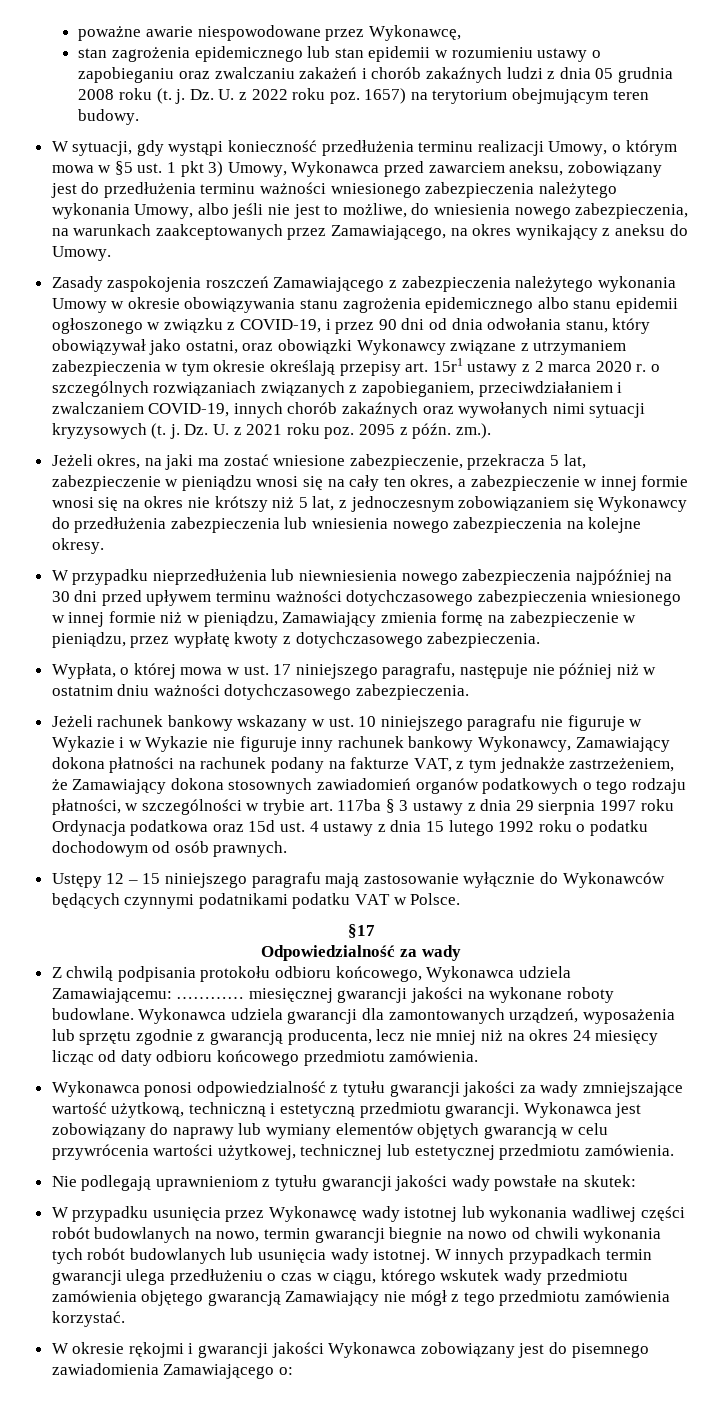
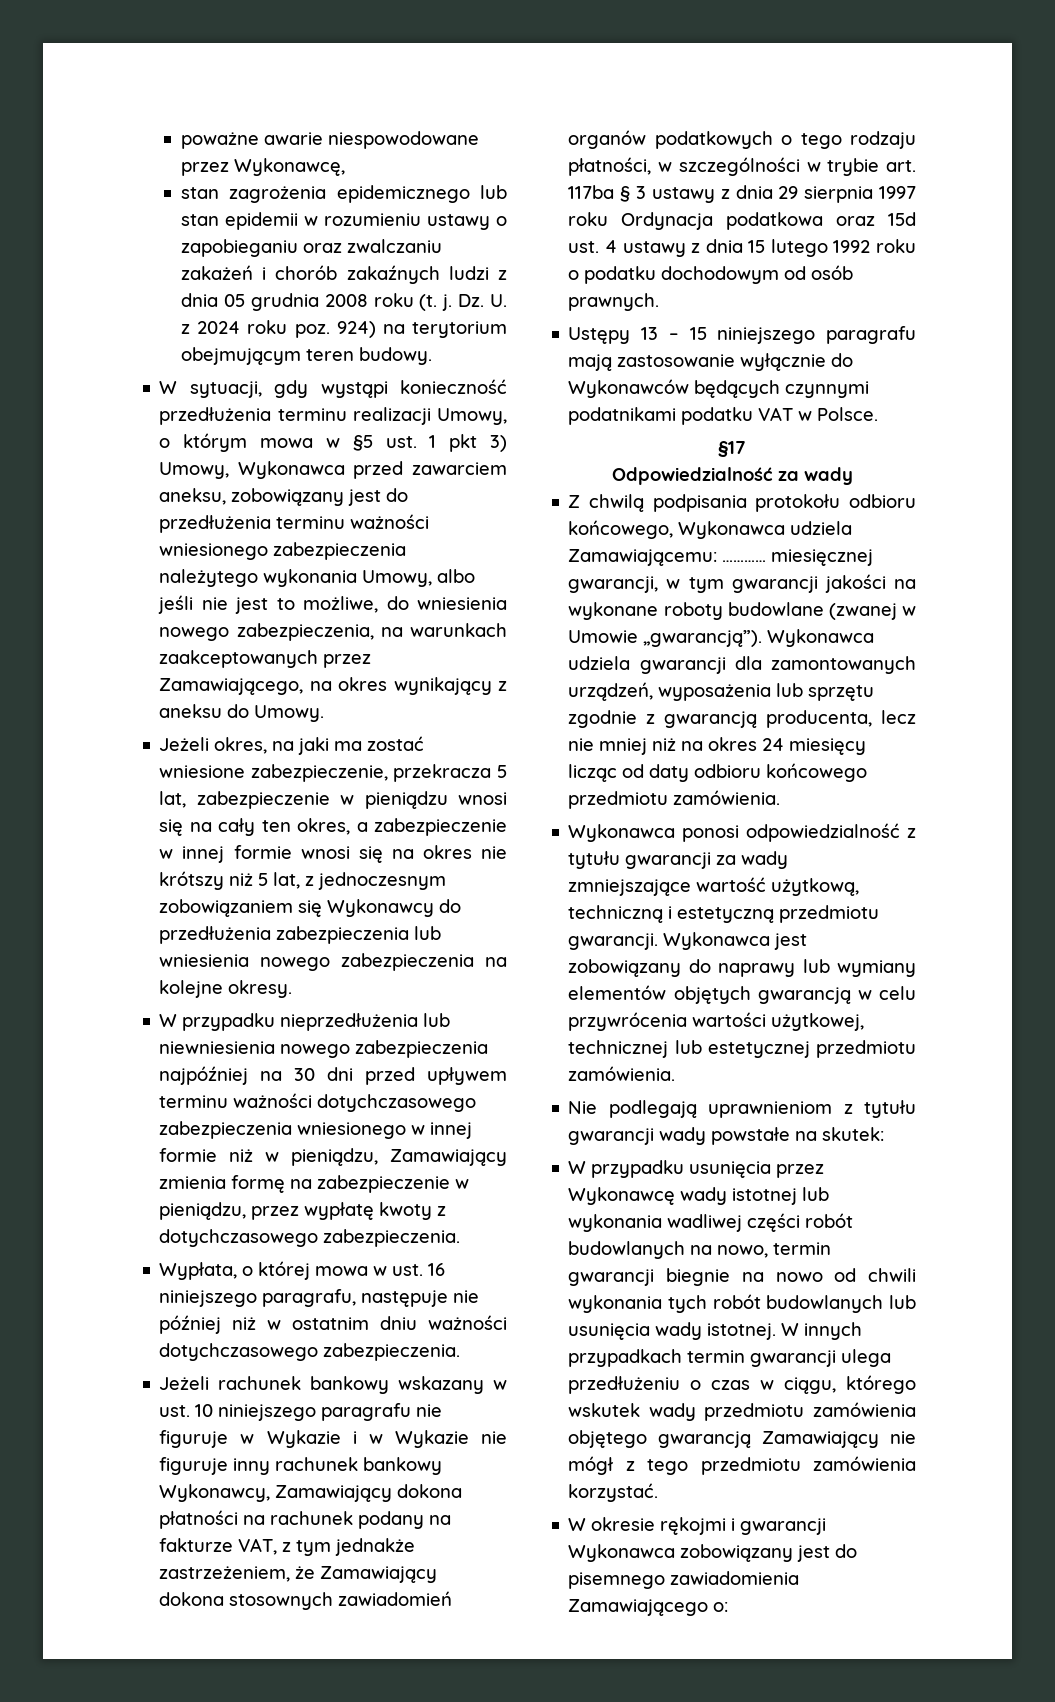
- Dz. U. z 2022 roku poz. 1657) na terytorium obejmującym teren budowy.
+ Dz. U. z 2024 roku poz. 924) na terytorium obejmującym teren budowy.
- Zasady zaspokojenia roszczeń Zamawiającego z zabezpieczenia należytego wykonania Umowy w okresie obowiązywania stanu zagrożenia epidemicznego albo stanu epidemii ogłoszonego w związku z COVID-19, i przez 90 dni od dnia odwołania stanu, który obowiązywał jako ostatni, oraz obowiązki Wykonawcy związane z utrzymaniem zabezpieczenia w tym okresie określają przepisy art. 15r1 ustawy z 2 marca 2020 r. o szczególnych rozwiązaniach związanych z zapobieganiem, przeciwdziałaniem i zwalczaniem COVID-19, innych chorób zakaźnych oraz wywołanych nimi sytuacji kryzysowych (t. j. Dz. U. z 2021 roku poz. 2095 z późn. zm.).
- Wypłata, o której mowa w ust. 17 niniejszego paragrafu, następuje nie później niż w ostatnim dniu ważności dotychczasowego zabezpieczenia.
+ Wypłata, o której mowa w ust. 16 niniejszego paragrafu, następuje nie później niż w ostatnim dniu ważności dotychczasowego zabezpieczenia.
- Ustępy 12 – 15 niniejszego paragrafu mają zastosowanie wyłącznie do Wykonawców będących czynnymi podatnikami podatku VAT w Polsce.
+ Ustępy 13 – 15 niniejszego paragrafu mają zastosowanie wyłącznie do Wykonawców będących czynnymi podatnikami podatku VAT w Polsce.
- Z chwilą podpisania protokołu odbioru końcowego, Wykonawca udziela Zamawiającemu: ………… miesięcznej gwarancji jakości na wykonane roboty budowlane.
+ Z chwilą podpisania protokołu odbioru końcowego, Wykonawca udziela Zamawiającemu: ………… miesięcznej gwarancji, w tym gwarancji jakości na wykonane roboty budowlane (zwanej w Umowie „gwarancją”).
- Wykonawca ponosi odpowiedzialność z tytułu gwarancji jakości za wady zmniejszające wartość użytkową, techniczną i estetyczną przedmiotu gwarancji.
+ Wykonawca ponosi odpowiedzialność z tytułu gwarancji za wady zmniejszające wartość użytkową, techniczną i estetyczną przedmiotu gwarancji.
- Nie podlegają uprawnieniom z tytułu gwarancji jakości wady powstałe na skutek:
+ Nie podlegają uprawnieniom z tytułu gwarancji wady powstałe na skutek:
- W okresie rękojmi i gwarancji jakości Wykonawca zobowiązany jest do pisemnego zawiadomienia Zamawiającego o:
+ W okresie rękojmi i gwarancji Wykonawca zobowiązany jest do pisemnego zawiadomienia Zamawiającego o:

